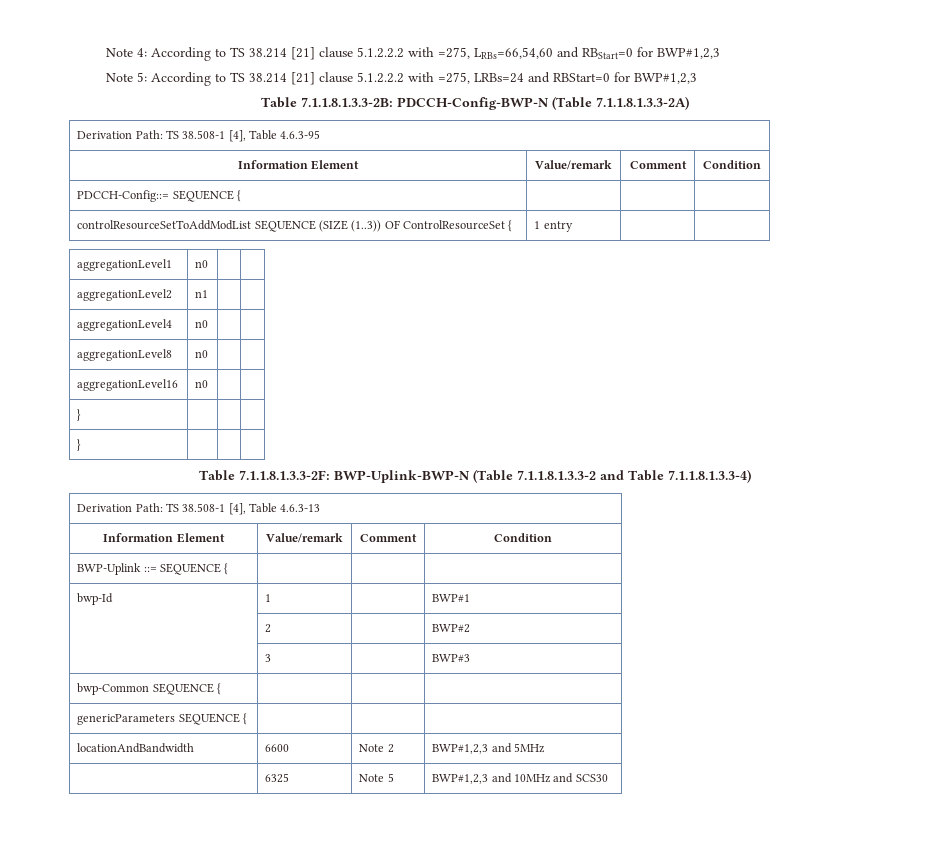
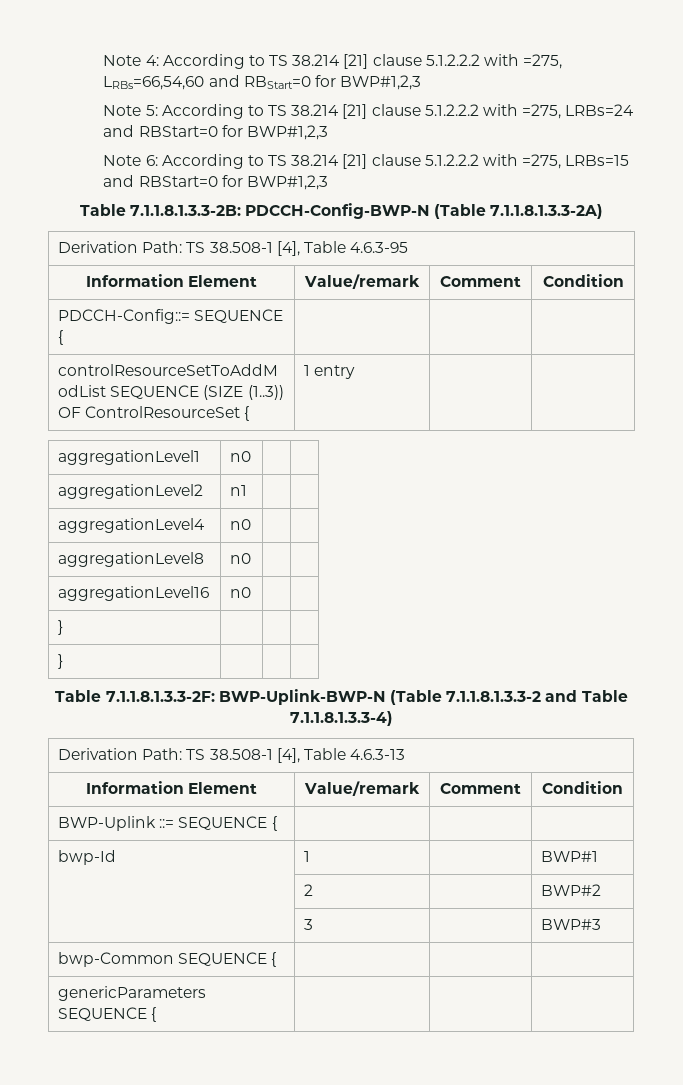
+ Note 6: According to TS 38.214 [21] clause 5.1.2.2.2 with =275, LRBs=15 and RBStart=0 for BWP#1,2,3
- locationAndBandwidth | 6600 | Note 2 | BWP#1,2,3 and 5MHz
- | 6325 | Note 5 | BWP#1,2,3 and 10MHz and SCS30

